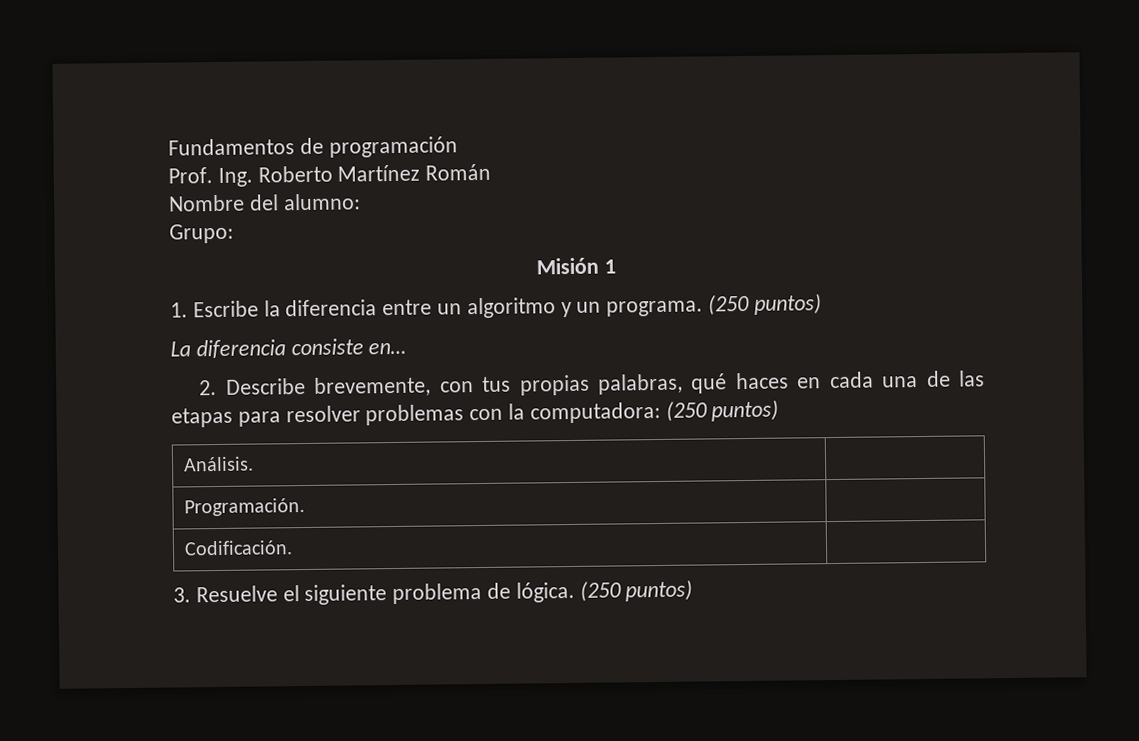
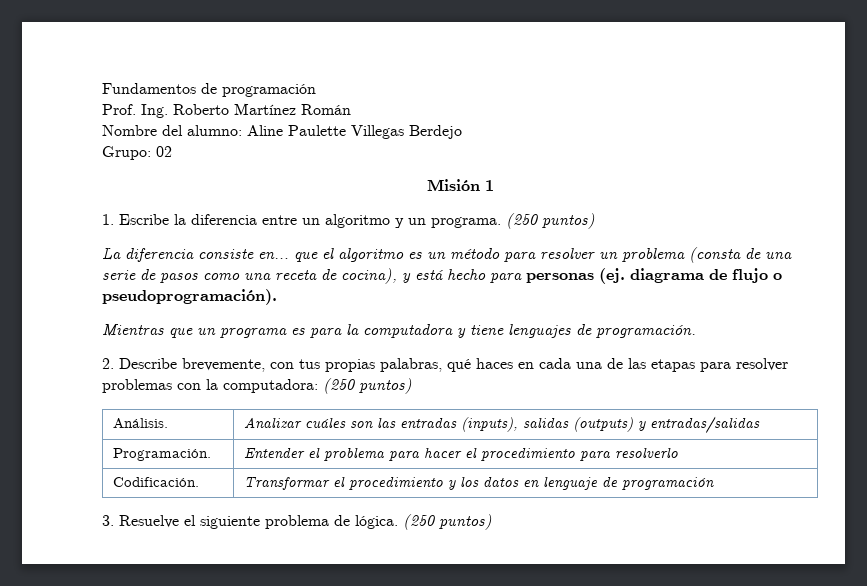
- Nombre del alumno:
+ Nombre del alumno: Aline Paulette Villegas Berdejo
- Grupo:
+ Grupo: 02
- La diferencia consiste en…
+ La diferencia consiste en… que el algoritmo es un método para resolver un problema (consta de una serie de pasos como una receta de cocina), y está hecho para personas (ej. diagrama de flujo o pseudoprogramación).
+ Mientras que un programa es para la computadora y tiene lenguajes de programación.
- Análisis. |
- Programación. |
- Codificación. |
+ Análisis. | Analizar cuáles son las entradas (inputs), salidas (outputs) y entradas/salidas
+ Programación. | Entender el problema para hacer el procedimiento para resolverlo
+ Codificación. | Transformar el procedimiento y los datos en lenguaje de programación

